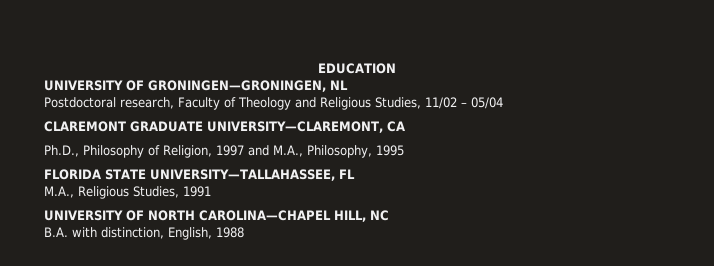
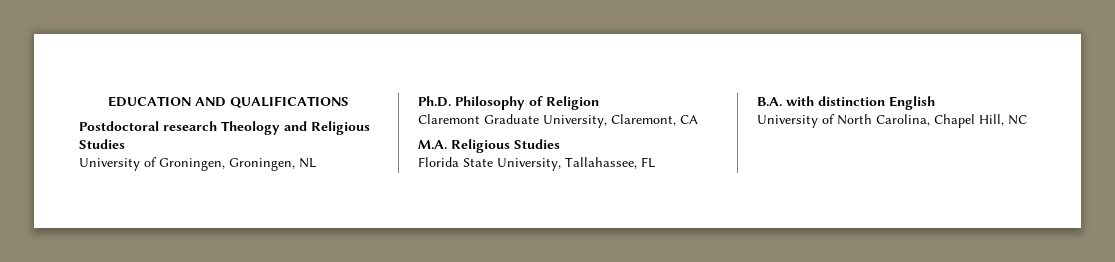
- EDUCATION
- UNIVERSITY OF GRONINGEN—GRONINGEN, NL
- Postdoctoral research, Faculty of Theology and Religious Studies, 11/02 – 05/04
- CLAREMONT GRADUATE UNIVERSITY—CLAREMONT, CA
- Ph.D., Philosophy of Religion, 1997 and M.A., Philosophy, 1995
- FLORIDA STATE UNIVERSITY—TALLAHASSEE, FL
- M.A., Religious Studies, 1991
- UNIVERSITY OF NORTH CAROLINA—CHAPEL HILL, NC
- B.A. with distinction, English, 1988
+ EDUCATION AND QUALIFICATIONS
+ Postdoctoral research Theology and Religious Studies
+ University of Groningen, Groningen, NL
+ Ph.D. Philosophy of Religion
+ Claremont Graduate University, Claremont, CA
+ M.A. Religious Studies
+ Florida State University, Tallahassee, FL
+ B.A. with distinction English
+ University of North Carolina, Chapel Hill, NC

